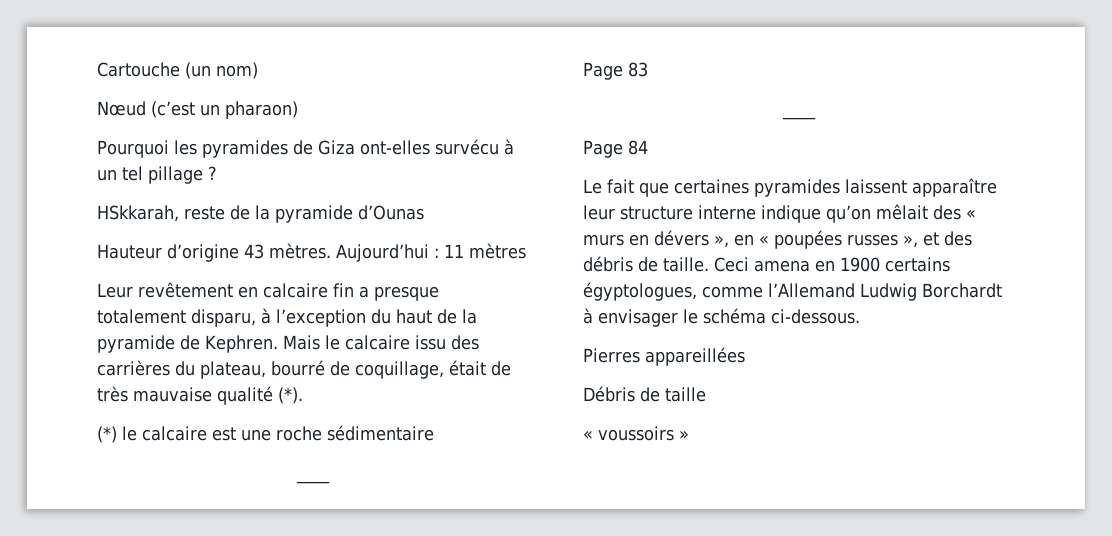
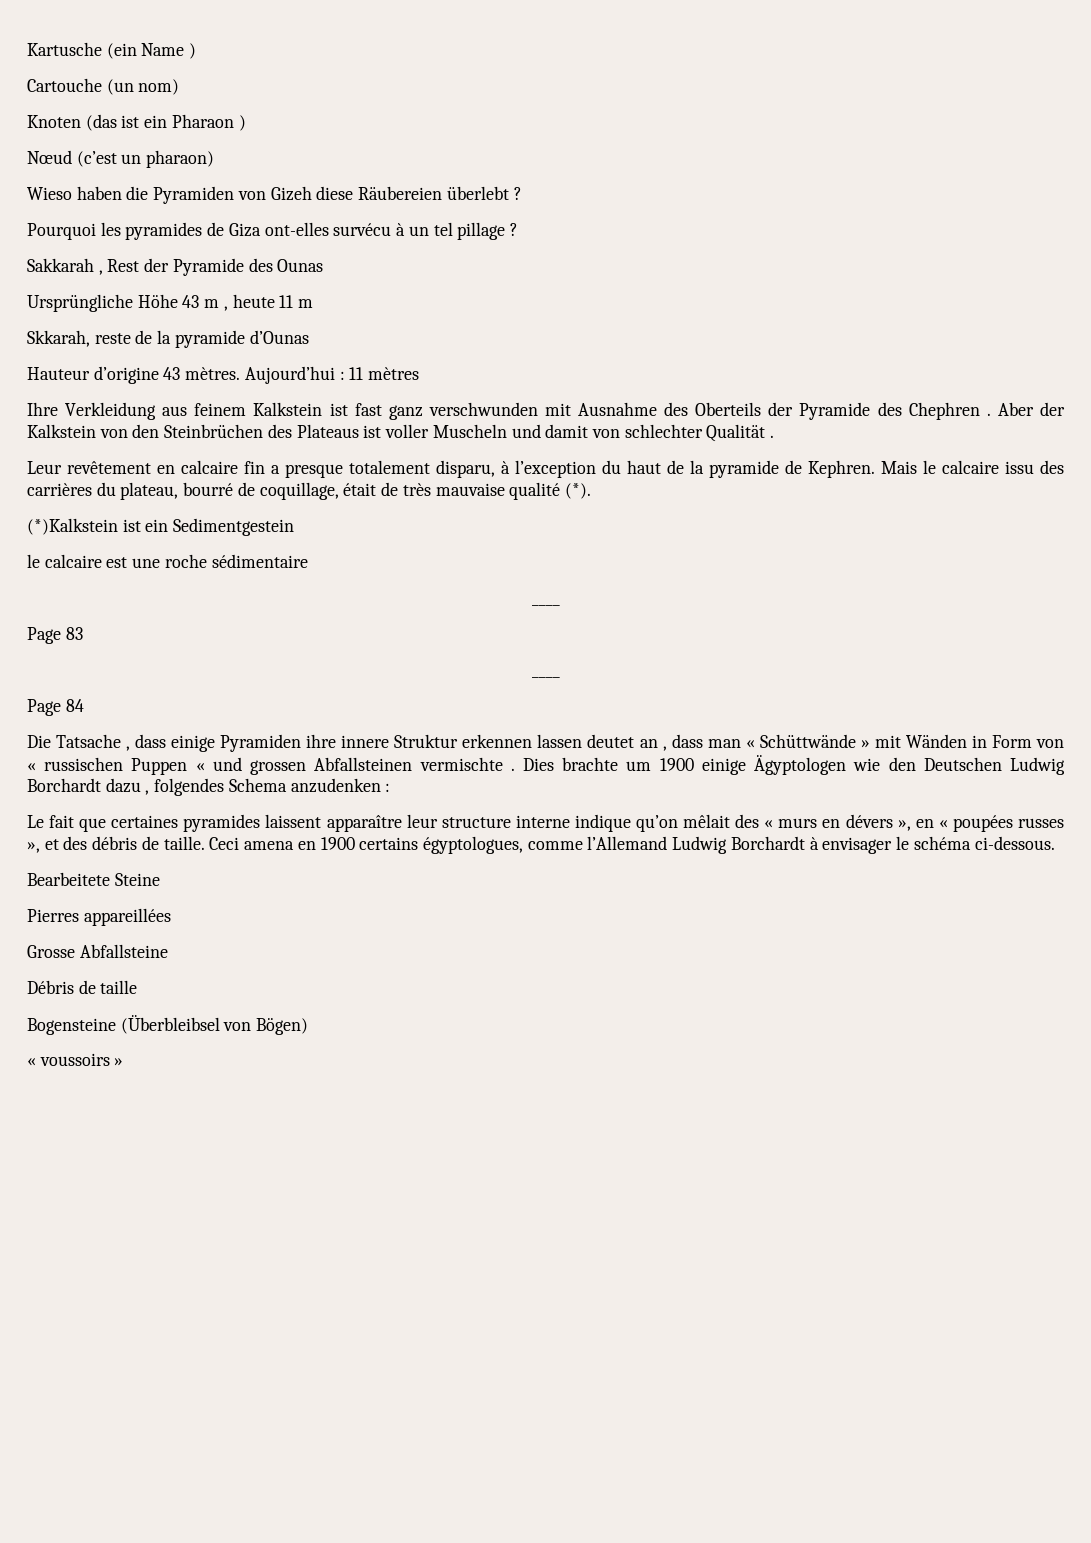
+ Kartusche (ein Name )
+ Knoten (das ist ein Pharaon )
  Nœud (c’est un pharaon)
+ Wieso haben die Pyramiden von Gizeh diese Räubereien überlebt ?
- HSkkarah, reste de la pyramide d’Ounas
+ Sakkarah , Rest der Pyramide des Ounas
+ Ursprüngliche Höhe 43 m , heute 11 m
+ Skkarah, reste de la pyramide d’Ounas
+ Ihre Verkleidung aus feinem Kalkstein ist fast ganz verschwunden mit Ausnahme des Oberteils der Pyramide des Chephren . Aber der Kalkstein von den Steinbrüchen des Plateaus ist voller Muscheln und damit von schlechter Qualität .
- (*) le calcaire est une roche sédimentaire
+ (*)Kalkstein ist ein Sedimentgestein
+ le calcaire est une roche sédimentaire
+ Die Tatsache , dass einige Pyramiden ihre innere Struktur erkennen lassen deutet an , dass man « Schüttwände » mit Wänden in Form von « russischen Puppen « und grossen Abfallsteinen vermischte . Dies brachte um 1900 einige Ägyptologen wie den Deutschen Ludwig Borchardt dazu , folgendes Schema anzudenken :
+ Bearbeitete Steine
+ Grosse Abfallsteine
+ Bogensteine (Überbleibsel von Bögen)

